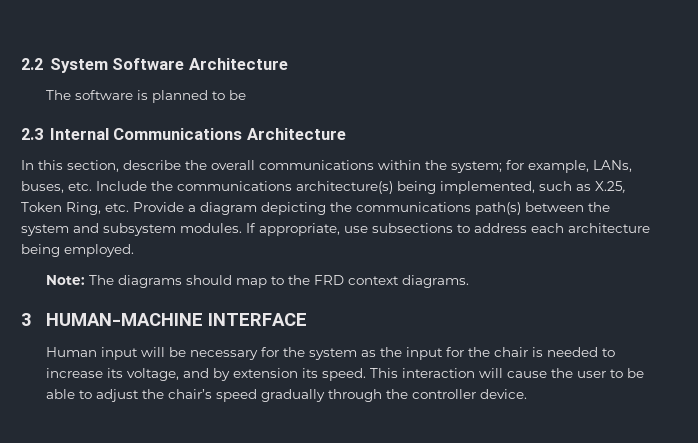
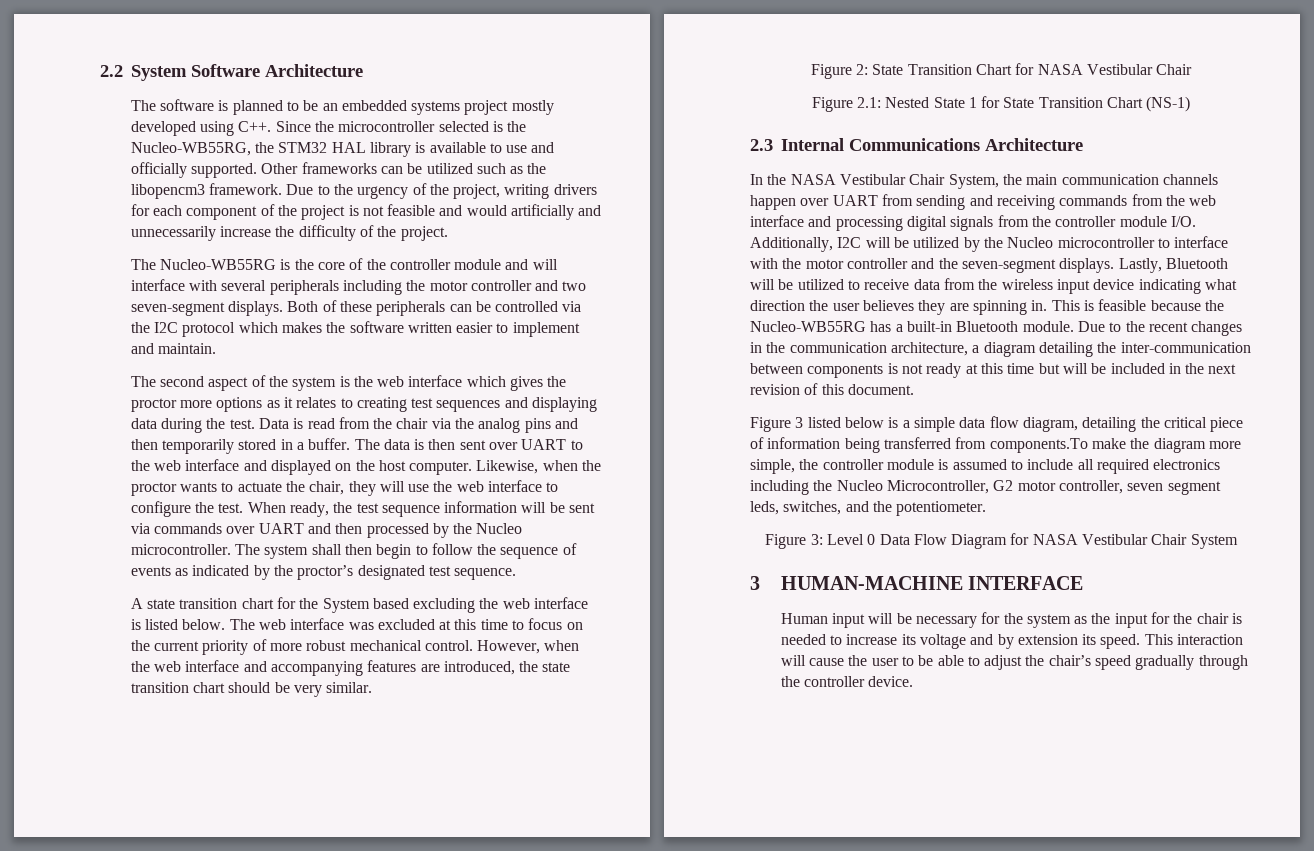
- The software is planned to be
+ The software is planned to be an embedded systems project mostly developed using C++. Since the microcontroller selected is the Nucleo-WB55RG, the STM32 HAL library is available to use and officially supported. Other frameworks can be utilized such as the libopencm3 framework. Due to the urgency of the project, writing drivers for each component of the project is not feasible and would artificially and unnecessarily increase the difficulty of the project.
+ The Nucleo-WB55RG is the core of the controller module and will interface with several peripherals including the motor controller and two seven-segment displays. Both of these peripherals can be controlled via the I2C protocol which makes the software written easier to implement and maintain.
+ The second aspect of the system is the web interface which gives the proctor more options as it relates to creating test sequences and displaying data during the test. Data is read from the chair via the analog pins and then temporarily stored in a buffer. The data is then sent over UART to the web interface and displayed on the host computer. Likewise, when the proctor wants to actuate the chair, they will use the web interface to configure the test. When ready, the test sequence information will be sent via commands over UART and then processed by the Nucleo microcontroller. The system shall then begin to follow the sequence of events as indicated by the proctor’s designated test sequence.
+ A state transition chart for the System based excluding the web interface is listed below. The web interface was excluded at this time to focus on the current priority of more robust mechanical control. However, when the web interface and accompanying features are introduced, the state transition chart should be very similar.
+ Figure 2: State Transition Chart for NASA Vestibular Chair
+ Figure 2.1: Nested State 1 for State Transition Chart (NS-1)
- In this section, describe the overall communications within the system; for example, LANs, buses, etc. Include the communications architecture(s) being implemented, such as X.25, Token Ring, etc. Provide a diagram depicting the communications path(s) between the system and subsystem modules. If appropriate, use subsections to address each architecture being employed.
- Note: The diagrams should map to the FRD context diagrams.
+ In the NASA Vestibular Chair System, the main communication channels happen over UART from sending and receiving commands from the web interface and processing digital signals from the controller module I/O. Additionally, I2C will be utilized by the Nucleo microcontroller to interface with the motor controller and the seven-segment displays. Lastly, Bluetooth will be utilized to receive data from the wireless input device indicating what direction the user believes they are spinning in. This is feasible because the Nucleo-WB55RG has a built-in Bluetooth module. Due to the recent changes in the communication architecture, a diagram detailing the inter-communication between components is not ready at this time but will be included in the next revision of this document.
+ Figure 3 listed below is a simple data flow diagram, detailing the critical piece of information being transferred from components.To make the diagram more simple, the controller module is assumed to include all required electronics including the Nucleo Microcontroller, G2 motor controller, seven segment leds, switches, and the potentiometer.
+ Figure 3: Level 0 Data Flow Diagram for NASA Vestibular Chair System
- Human input will be necessary for the system as the input for the chair is needed to increase its voltage, and by extension its speed.
+ Human input will be necessary for the system as the input for the chair is needed to increase its voltage and by extension its speed.

